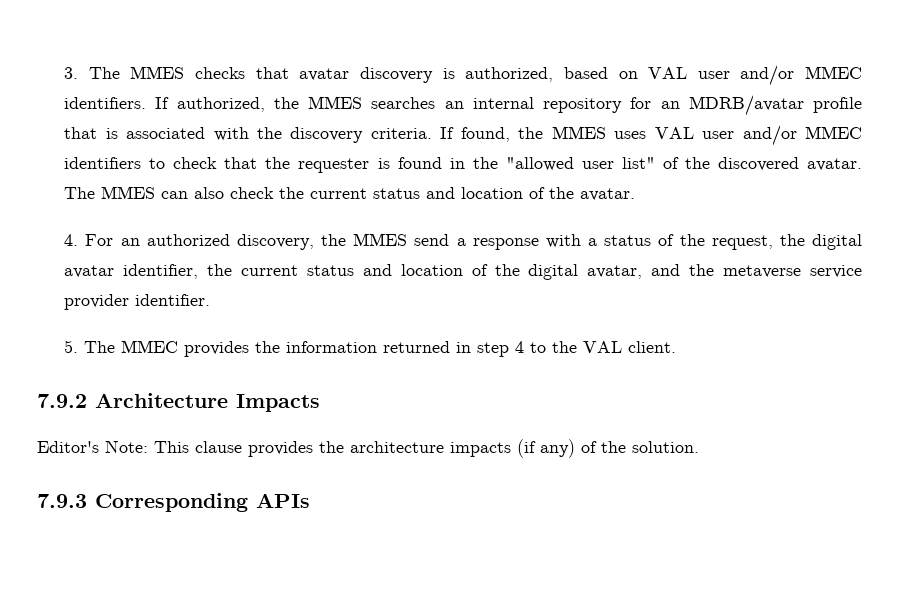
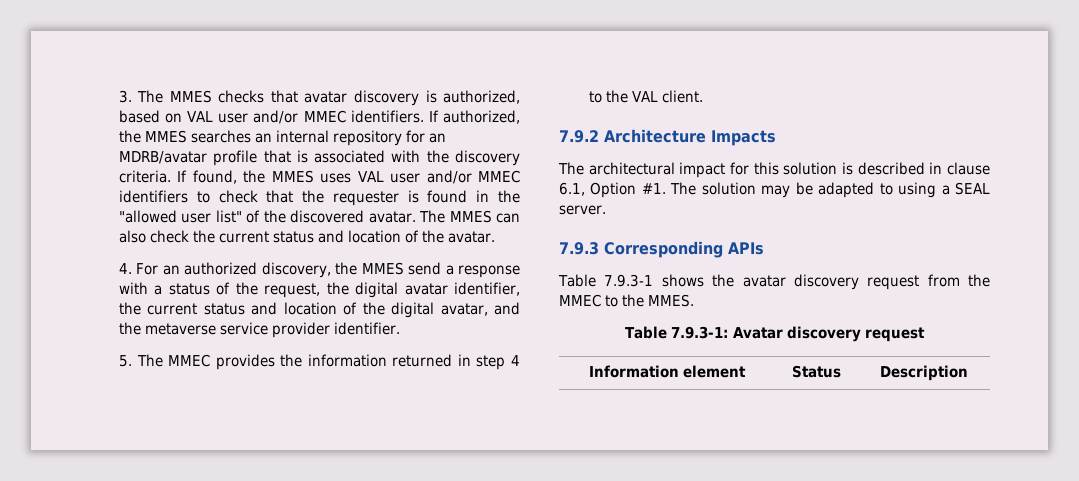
- Editor's Note: This clause provides the architecture impacts (if any) of the solution.
+ The architectural impact for this solution is described in clause 6.1, Option #1. The solution may be adapted to using a SEAL server.
  7.9.3 Corresponding APIs
+ Table 7.9.3-1 shows the avatar discovery request from the MMEC to the MMES.
+ Table 7.9.3-1: Avatar discovery request
+ Information element | Status | Description

